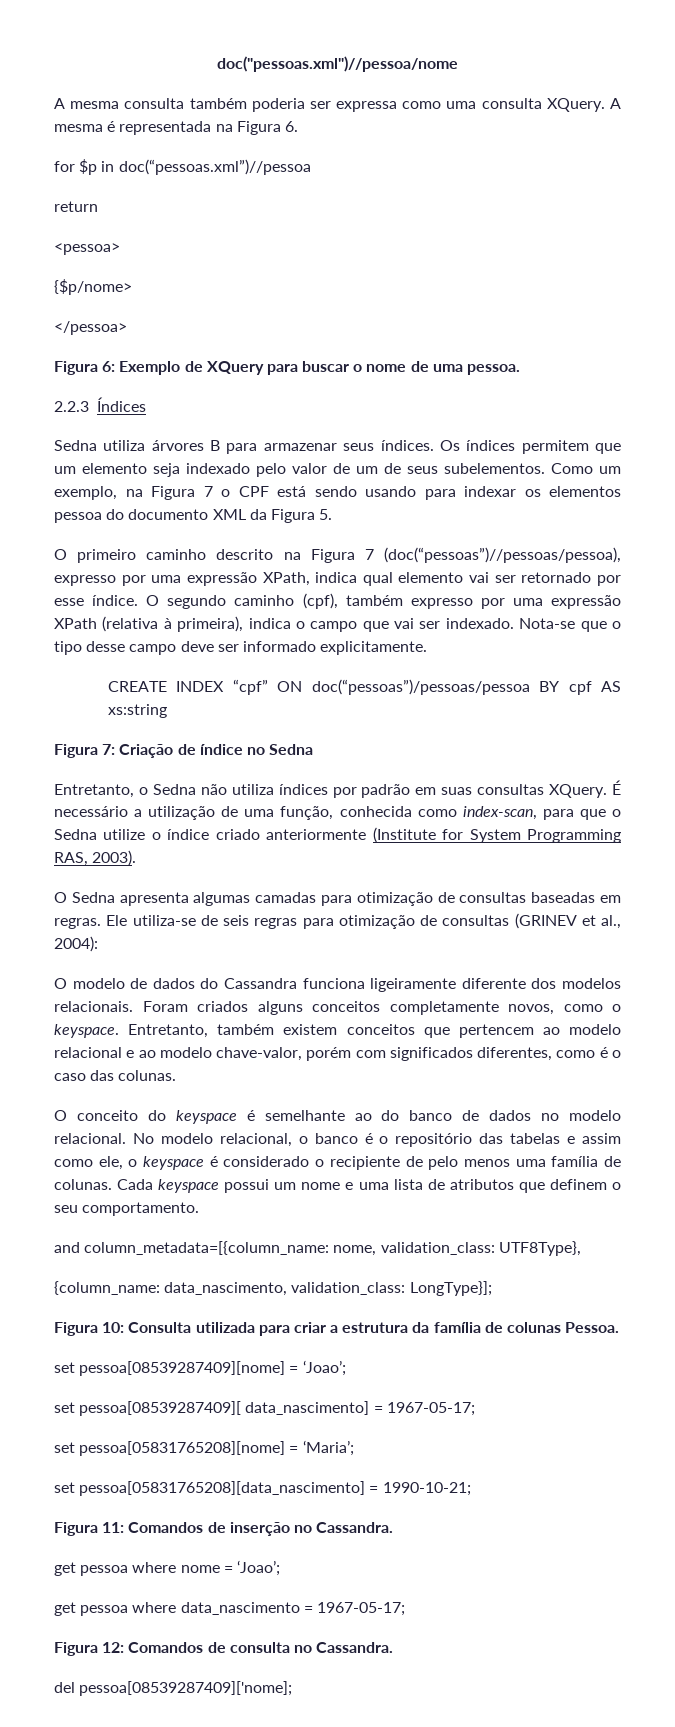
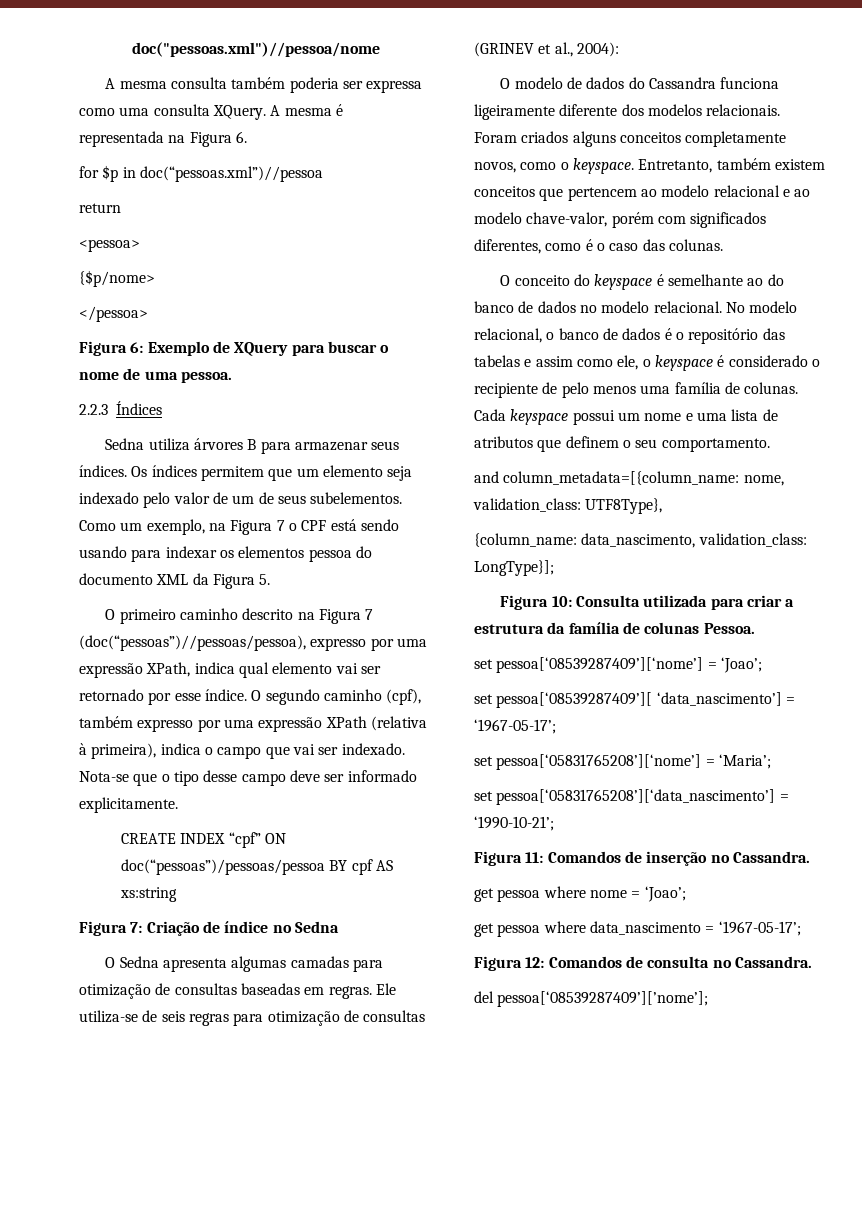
- Entretanto, o Sedna não utiliza índices por padrão em suas consultas XQuery. É necessário a utilização de uma função, conhecida como index-scan, para que o Sedna utilize o índice criado anteriormente (Institute for System Programming RAS, 2003).
- No modelo relacional, o banco é o repositório das tabelas e assim como ele, o keyspace é considerado o recipiente de pelo menos uma família de colunas.
+ No modelo relacional, o banco de dados é o repositório das tabelas e assim como ele, o keyspace é considerado o recipiente de pelo menos uma família de colunas.
- set pessoa[08539287409][nome] = ‘Joao’;
+ set pessoa[‘08539287409’][‘nome’] = ‘Joao’;
- set pessoa[08539287409][ data_nascimento] = 1967-05-17;
- set pessoa[05831765208][nome] = ‘Maria’;
+ set pessoa[‘08539287409’][ ‘data_nascimento’] = ‘1967-05-17’;
+ set pessoa[‘05831765208’][‘nome’] = ‘Maria’;
- set pessoa[05831765208][data_nascimento] = 1990-10-21;
+ set pessoa[‘05831765208’][‘data_nascimento’] = ‘1990-10-21’;
- get pessoa where data_nascimento = 1967-05-17;
+ get pessoa where data_nascimento = ‘1967-05-17’;
- del pessoa[08539287409]['nome];
+ del pessoa[‘08539287409’][’nome’];

